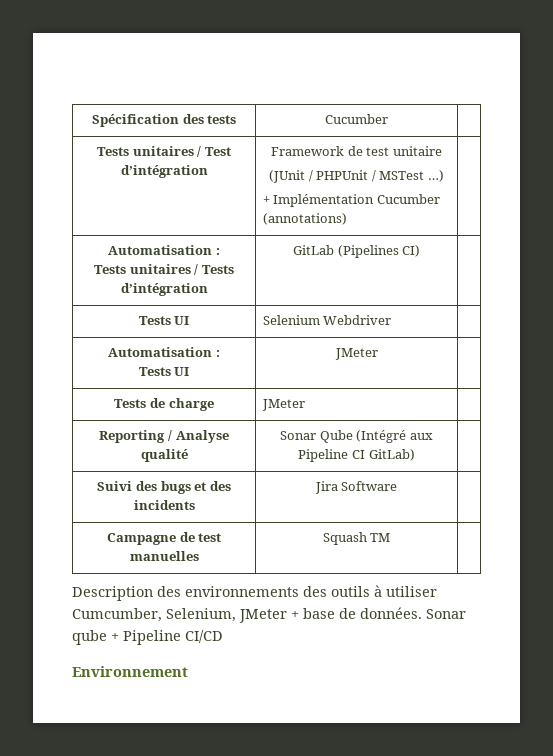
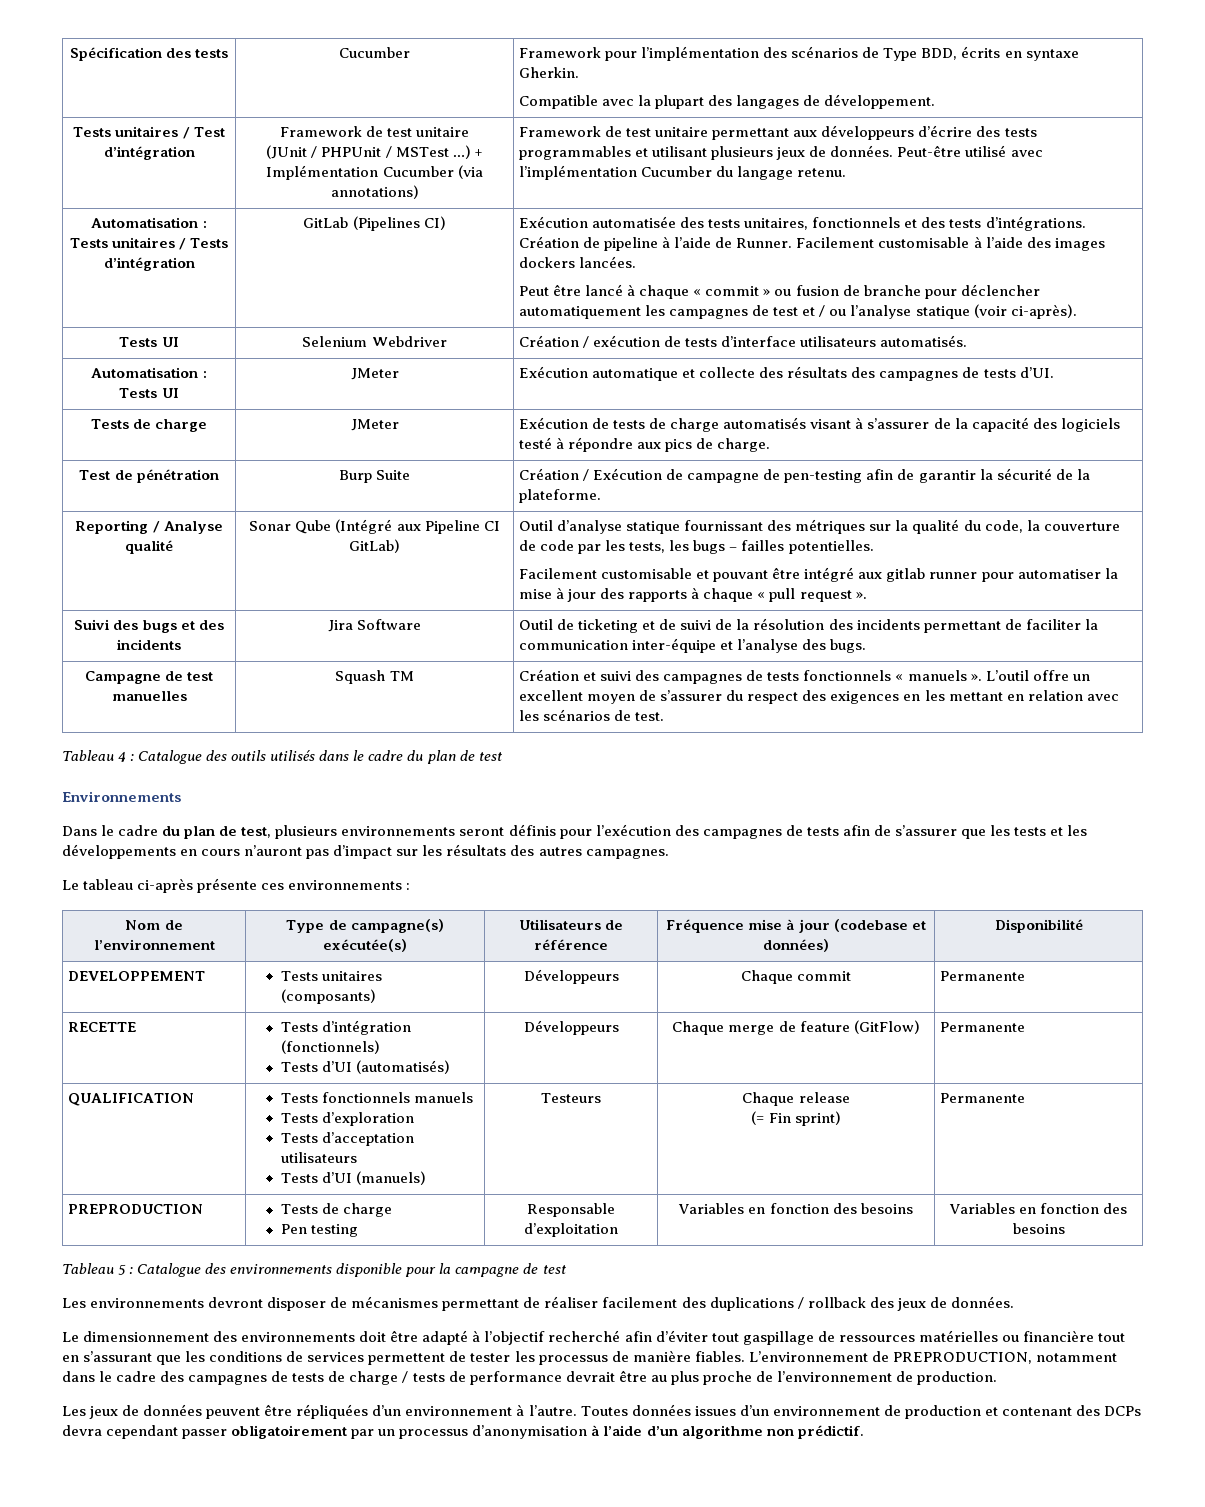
- Spécification des tests | Cucumber |
+ Spécification des tests | Cucumber | Framework pour l’implémentation des scénarios de Type BDD, écrits en syntaxe Gherkin.
+ Compatible avec la plupart des langages de développement.
- (JUnit / PHPUnit / MSTest …)
- + Implémentation Cucumber (annotations)
+ (JUnit / PHPUnit / MSTest …) + Implémentation Cucumber (via annotations) | Framework de test unitaire permettant aux développeurs d’écrire des tests programmables et utilisant plusieurs jeux de données. Peut-être utilisé avec l’implémentation Cucumber du langage retenu.
- Tests UI | Selenium Webdriver |
+ Exécution automatisée des tests unitaires, fonctionnels et des tests d’intégrations. Création de pipeline à l’aide de Runner. Facilement customisable à l’aide des images dockers lancées.
+ Peut être lancé à chaque « commit » ou fusion de branche pour déclencher automatiquement les campagnes de test et / ou l’analyse statique (voir ci-après).
+ Tests UI | Selenium Webdriver | Création / exécution de tests d’interface utilisateurs automatisés.
  Automatisation :
- Tests UI | JMeter |
- Tests de charge | JMeter |
+ Tests UI | JMeter | Exécution automatique et collecte des résultats des campagnes de tests d’UI.
+ Tests de charge | JMeter | Exécution de tests de charge automatisés visant à s’assurer de la capacité des logiciels testé à répondre aux pics de charge.
+ Test de pénétration | Burp Suite | Création / Exécution de campagne de pen-testing afin de garantir la sécurité de la plateforme.
+ Outil d’analyse statique fournissant des métriques sur la qualité du code, la couverture de code par les tests, les bugs – failles potentielles.
+ Facilement customisable et pouvant être intégré aux gitlab runner pour automatiser la mise à jour des rapports à chaque « pull request ».
- Suivi des bugs et des incidents | Jira Software |
+ Suivi des bugs et des incidents | Jira Software | Outil de ticketing et de suivi de la résolution des incidents permettant de faciliter la communication inter-équipe et l’analyse des bugs.
- Campagne de test manuelles | Squash TM |
- Description des environnements des outils à utiliser Cumcumber, Selenium, JMeter + base de données. Sonar qube + Pipeline CI/CD
- Environnement
+ Campagne de test manuelles | Squash TM | Création et suivi des campagnes de tests fonctionnels « manuels ». L’outil offre un excellent moyen de s’assurer du respect des exigences en les mettant en relation avec les scénarios de test.
+ Tableau 4 : Catalogue des outils utilisés dans le cadre du plan de test
+ Environnements
+ Dans le cadre du plan de test, plusieurs environnements seront définis pour l’exécution des campagnes de tests afin de s’assurer que les tests et les développements en cours n’auront pas d’impact sur les résultats des autres campagnes.
+ Le tableau ci-après présente ces environnements :
+ Nom de l’environnement | Type de campagne(s) exécutée(s) | Utilisateurs de référence | Fréquence mise à jour (codebase et données) | Disponibilité
+ DEVELOPPEMENT | Tests unitaires (composants) | Développeurs | Chaque commit | Permanente
+ RECETTE | Tests d’intégration (fonctionnels)
+ Tests d’UI (automatisés) | Développeurs | Chaque merge de feature (GitFlow) | Permanente
+ QUALIFICATION | Tests fonctionnels manuels
+ Tests d’exploration
+ Tests d’acceptation utilisateurs
+ Tests d’UI (manuels) | Testeurs | Chaque release
+ (= Fin sprint) | Permanente
+ PREPRODUCTION | Tests de charge
+ Pen testing | Responsable d’exploitation | Variables en fonction des besoins | Variables en fonction des besoins
+ Tableau 5 : Catalogue des environnements disponible pour la campagne de test
+ Les environnements devront disposer de mécanismes permettant de réaliser facilement des duplications / rollback des jeux de données.
+ Le dimensionnement des environnements doit être adapté à l’objectif recherché afin d’éviter tout gaspillage de ressources matérielles ou financière tout en s’assurant que les conditions de services permettent de tester les processus de manière fiables. L’environnement de PREPRODUCTION, notamment dans le cadre des campagnes de tests de charge / tests de performance devrait être au plus proche de l’environnement de production.
+ Les jeux de données peuvent être répliquées d’un environnement à l’autre. Toutes données issues d’un environnement de production et contenant des DCPs devra cependant passer obligatoirement par un processus d’anonymisation à l’aide d’un algorithme non prédictif.

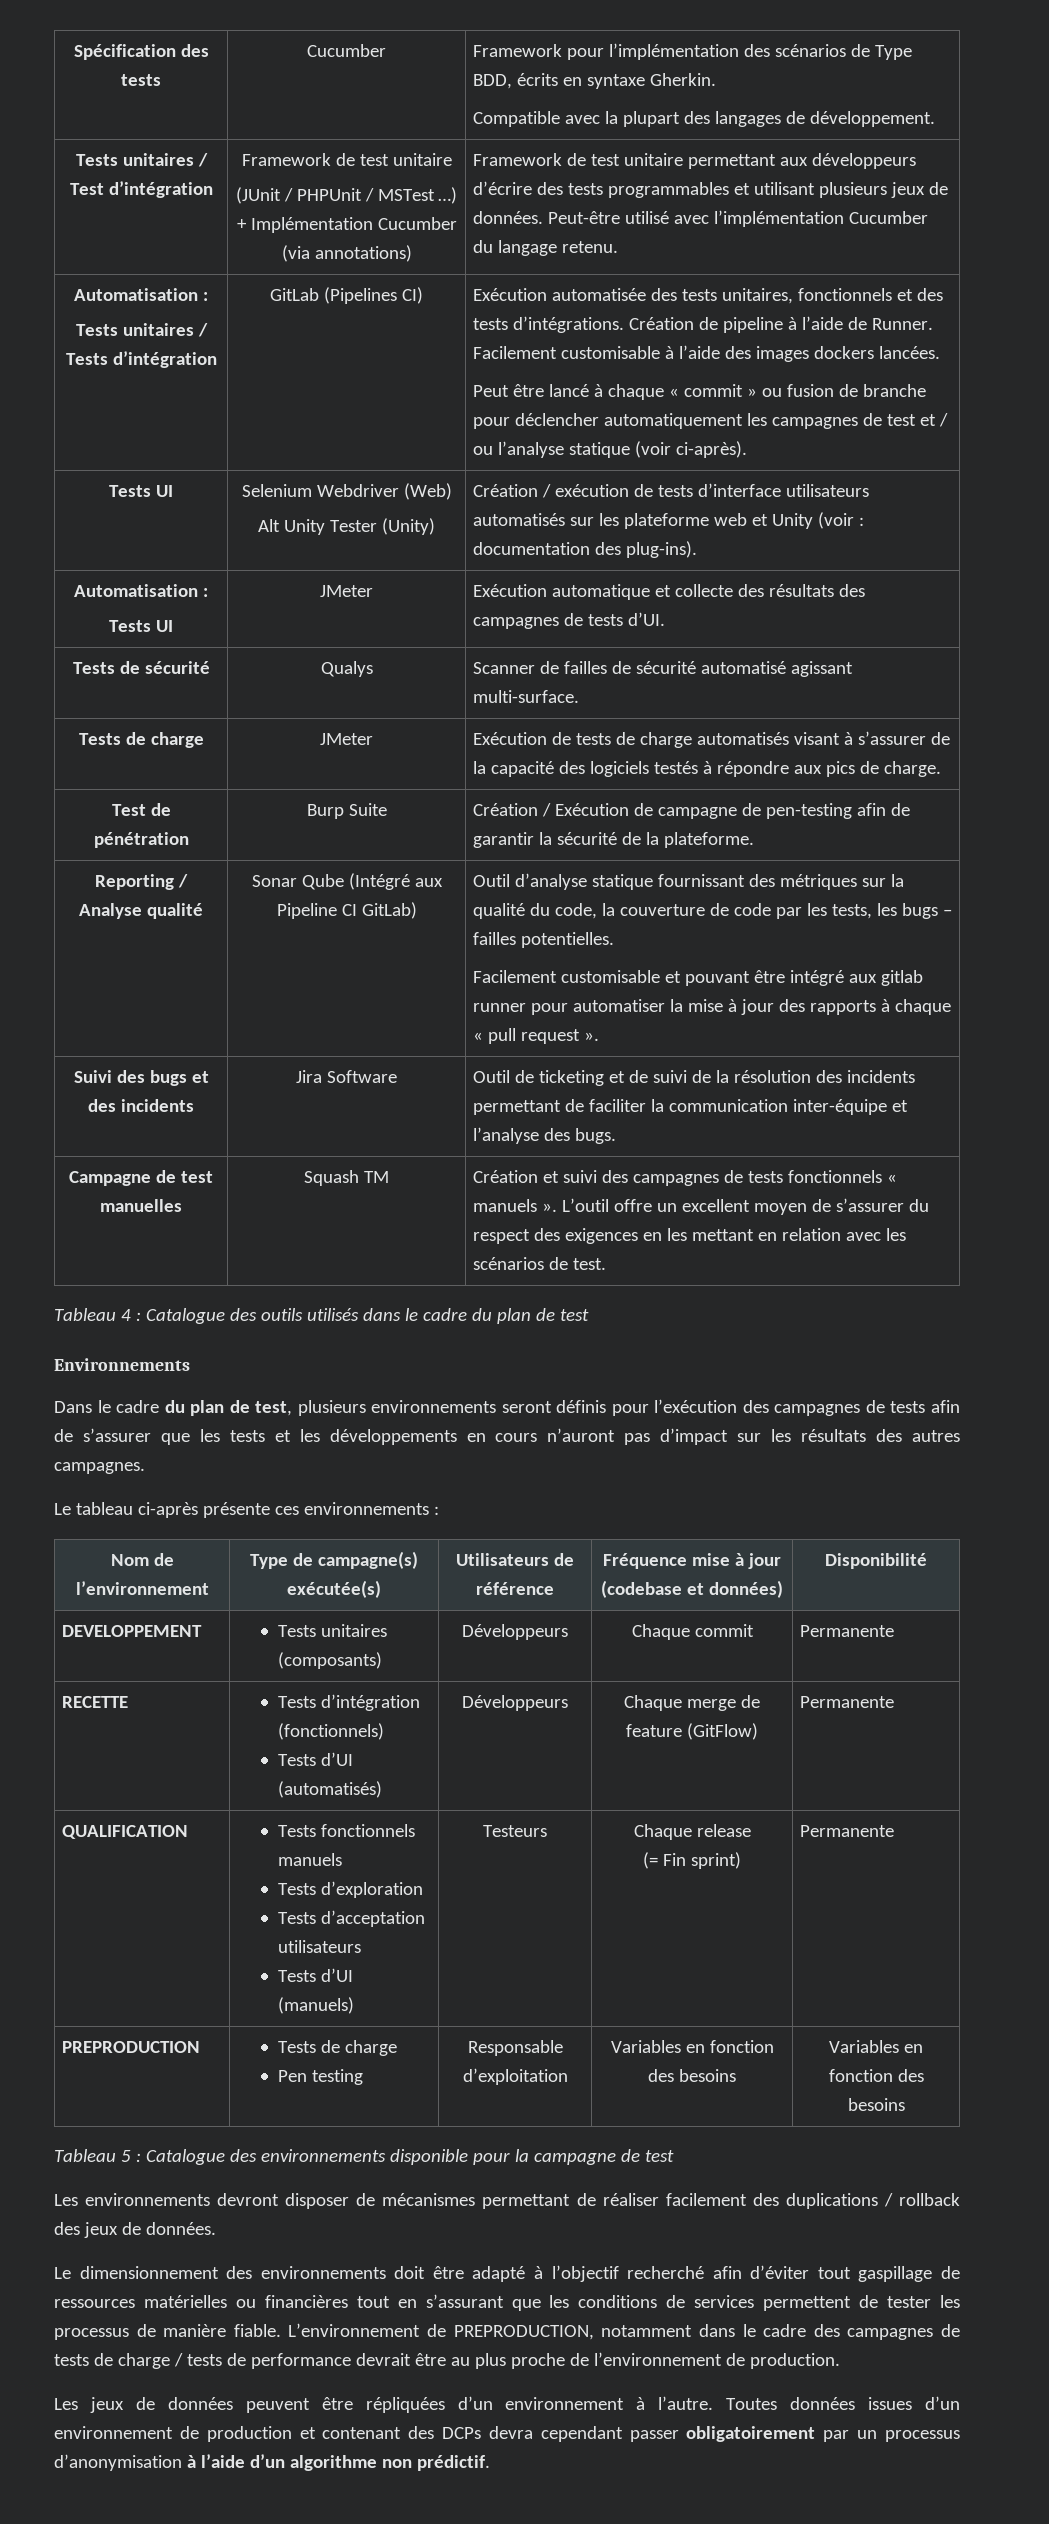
- Tests UI | Selenium Webdriver | Création / exécution de tests d’interface utilisateurs automatisés.
+ Tests UI | Selenium Webdriver (Web)
+ Alt Unity Tester (Unity) | Création / exécution de tests d’interface utilisateurs automatisés sur les plateforme web et Unity (voir : documentation des plug-ins).
+ Tests de sécurité | Qualys | Scanner de failles de sécurité automatisé agissant multi-surface.
- Tests de charge | JMeter | Exécution de tests de charge automatisés visant à s’assurer de la capacité des logiciels testé à répondre aux pics de charge.
+ Tests de charge | JMeter | Exécution de tests de charge automatisés visant à s’assurer de la capacité des logiciels testés à répondre aux pics de charge.
- Le dimensionnement des environnements doit être adapté à l’objectif recherché afin d’éviter tout gaspillage de ressources matérielles ou financière tout en s’assurant que les conditions de services permettent de tester les processus de manière fiables.
+ Le dimensionnement des environnements doit être adapté à l’objectif recherché afin d’éviter tout gaspillage de ressources matérielles ou financières tout en s’assurant que les conditions de services permettent de tester les processus de manière fiable.

